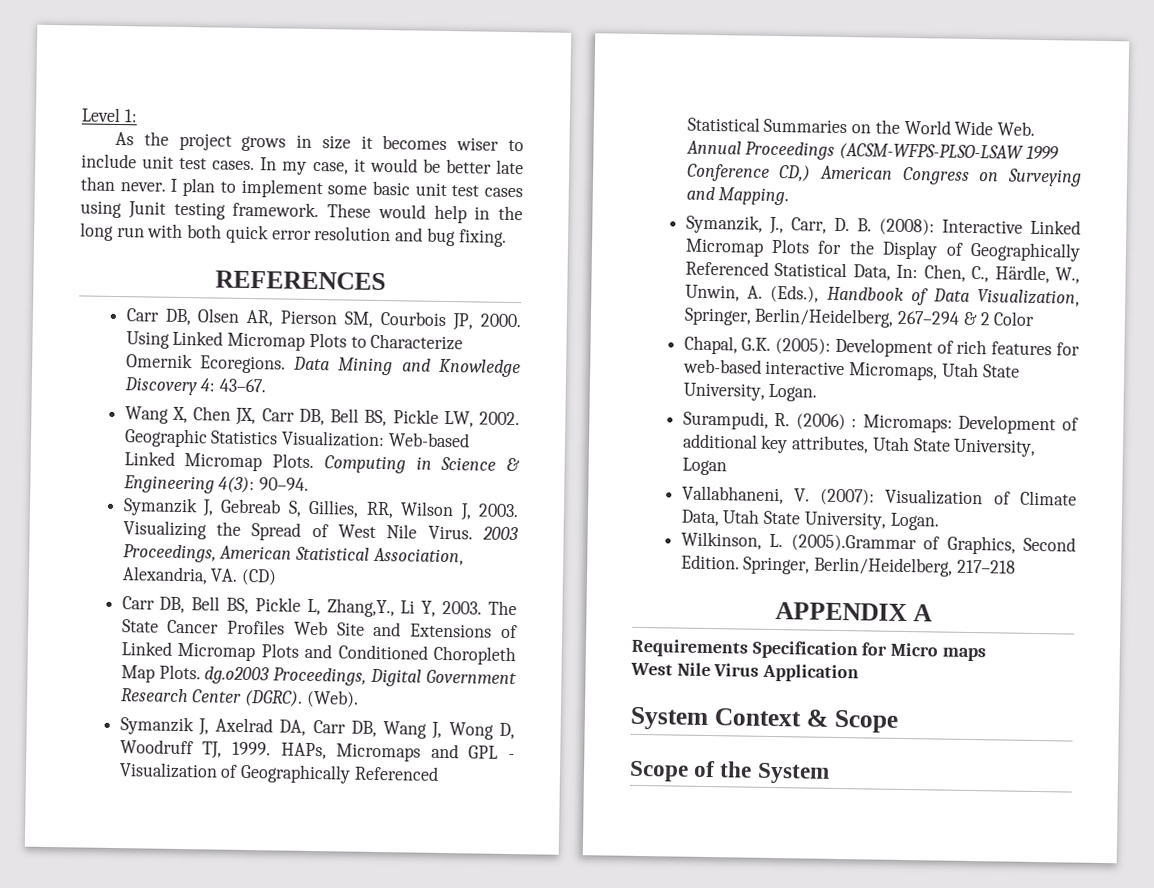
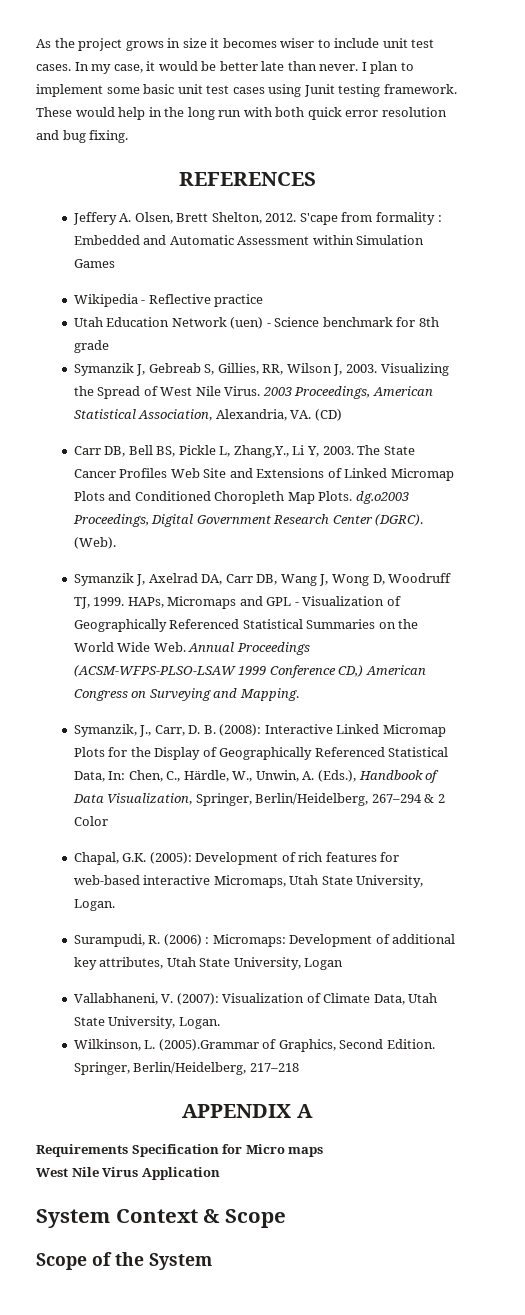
- Level 1:
- Carr DB, Olsen AR, Pierson SM, Courbois JP, 2000. Using Linked Micromap Plots to Characterize Omernik Ecoregions. Data Mining and Knowledge Discovery 4: 43–67.
- Wang X, Chen JX, Carr DB, Bell BS, Pickle LW, 2002. Geographic Statistics Visualization: Web-based Linked Micromap Plots. Computing in Science & Engineering 4(3): 90–94.
+ Jeffery A. Olsen, Brett Shelton, 2012. S'cape from formality : Embedded and Automatic Assessment within Simulation Games
+ Wikipedia - Reflective practice
+ Utah Education Network (uen) - Science benchmark for 8th grade

